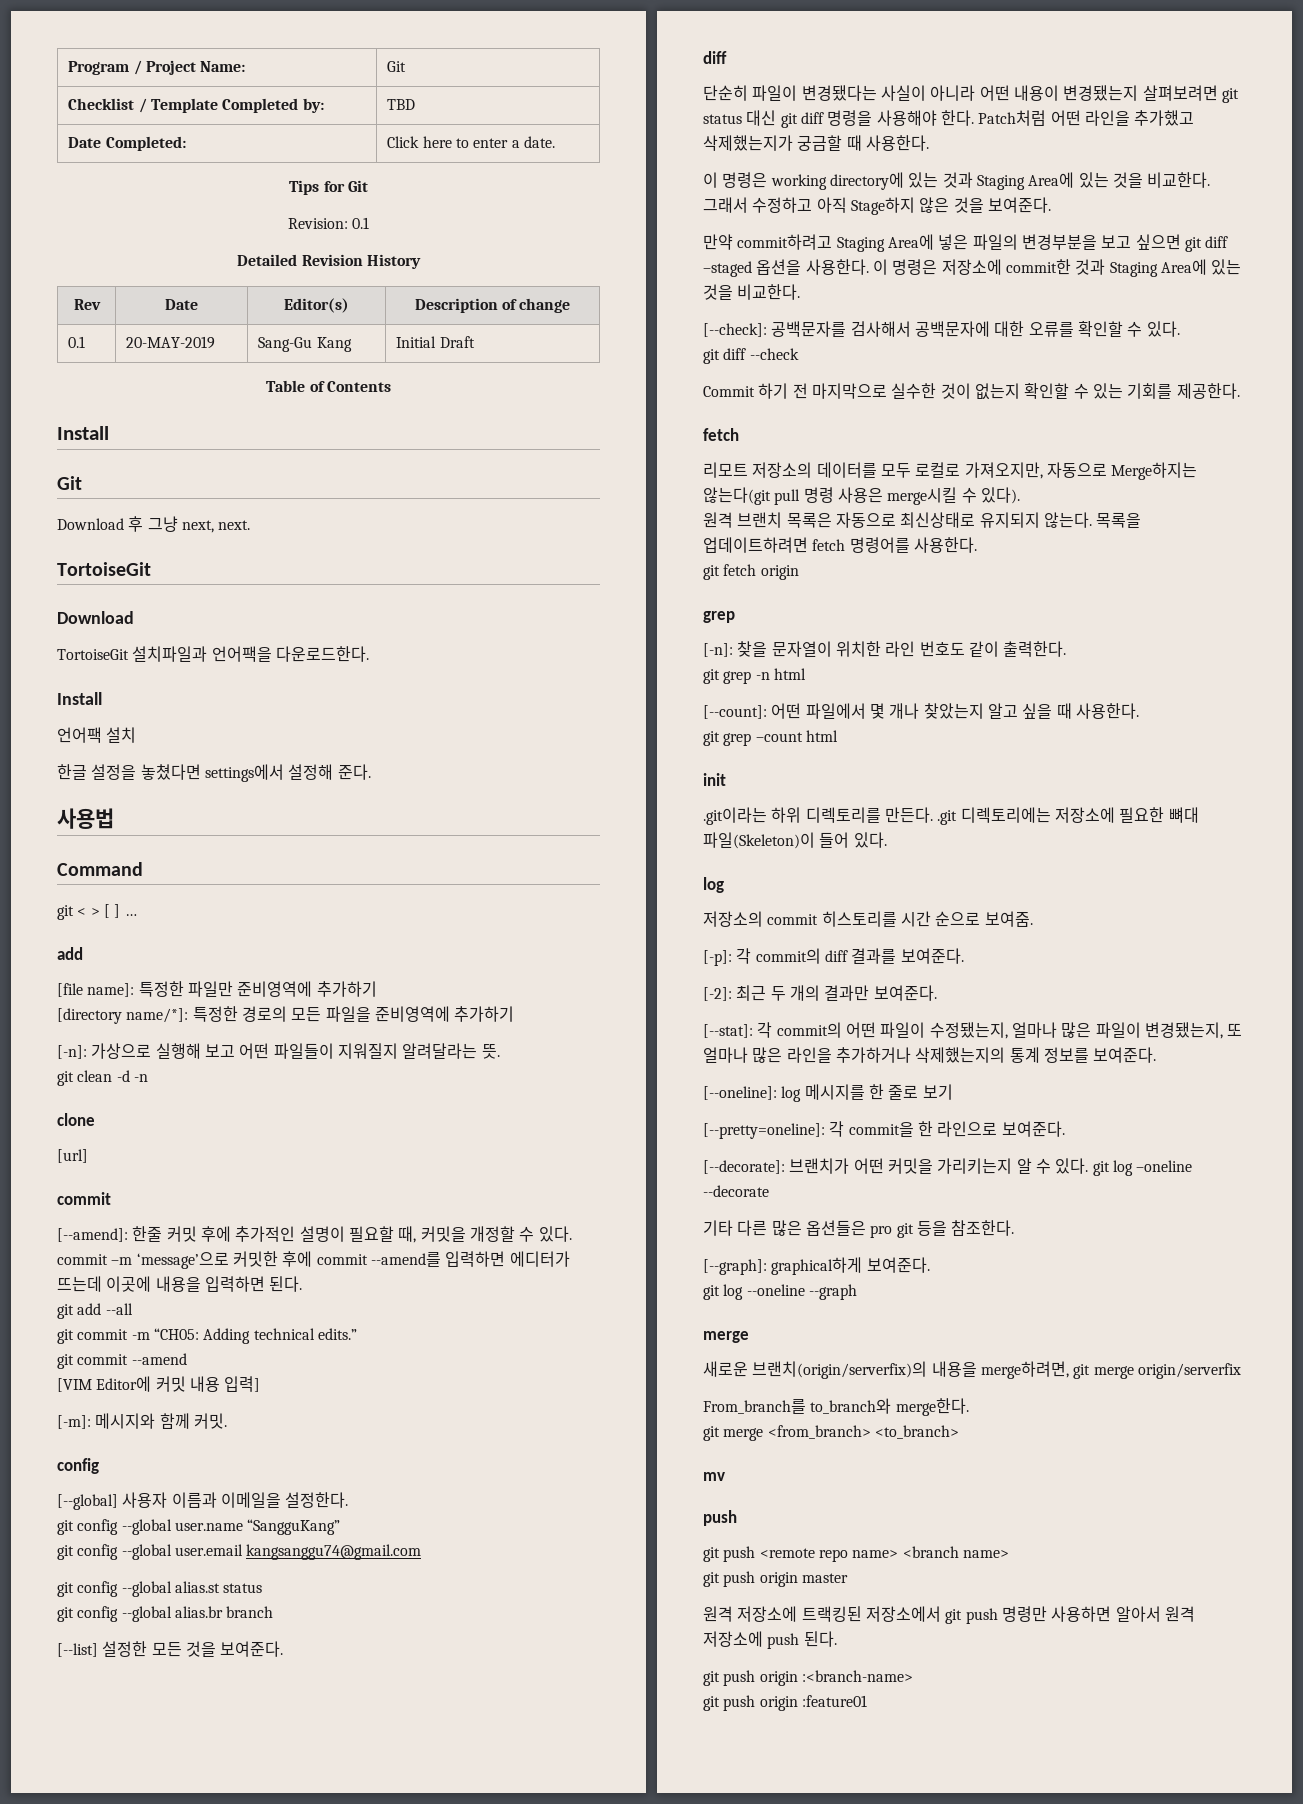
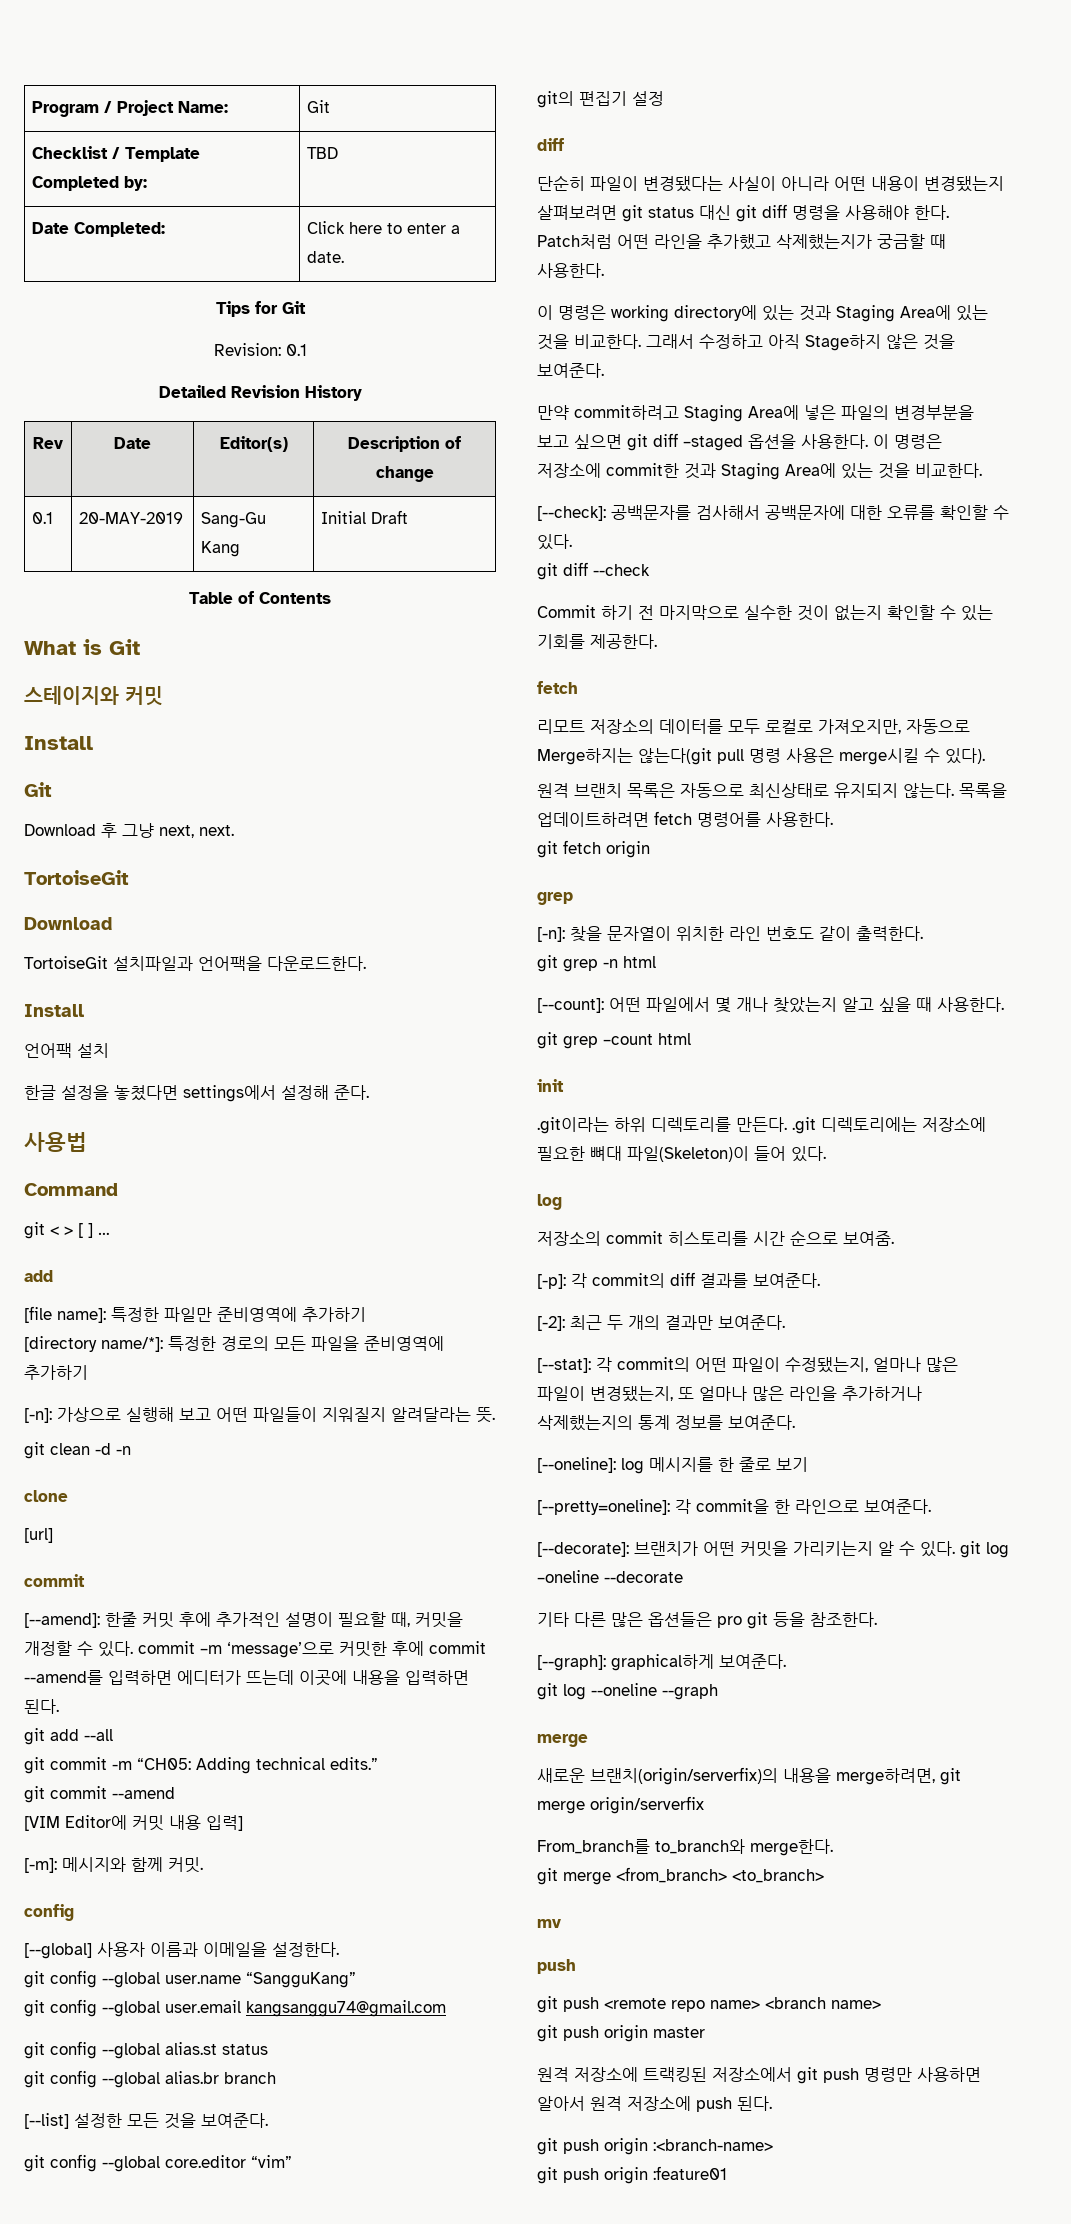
+ What is Git
+ 스테이지와 커밋
+ git config --global core.editor “vim”
+ git의 편집기 설정

